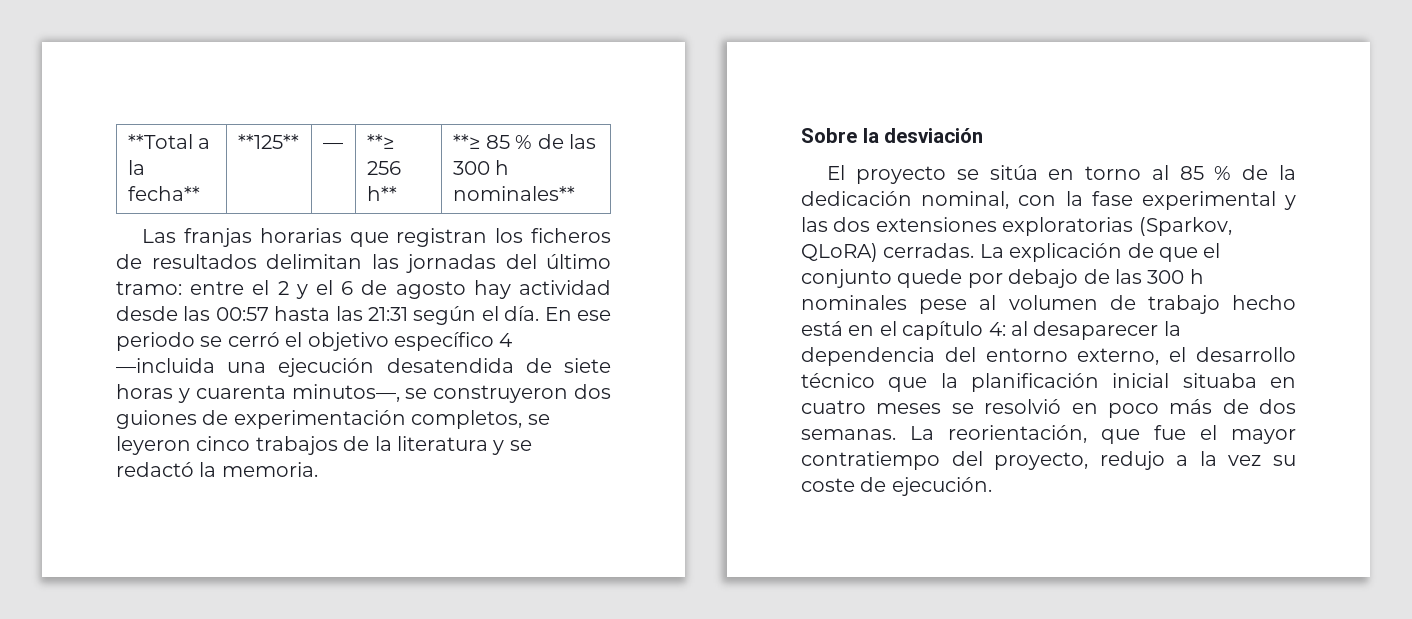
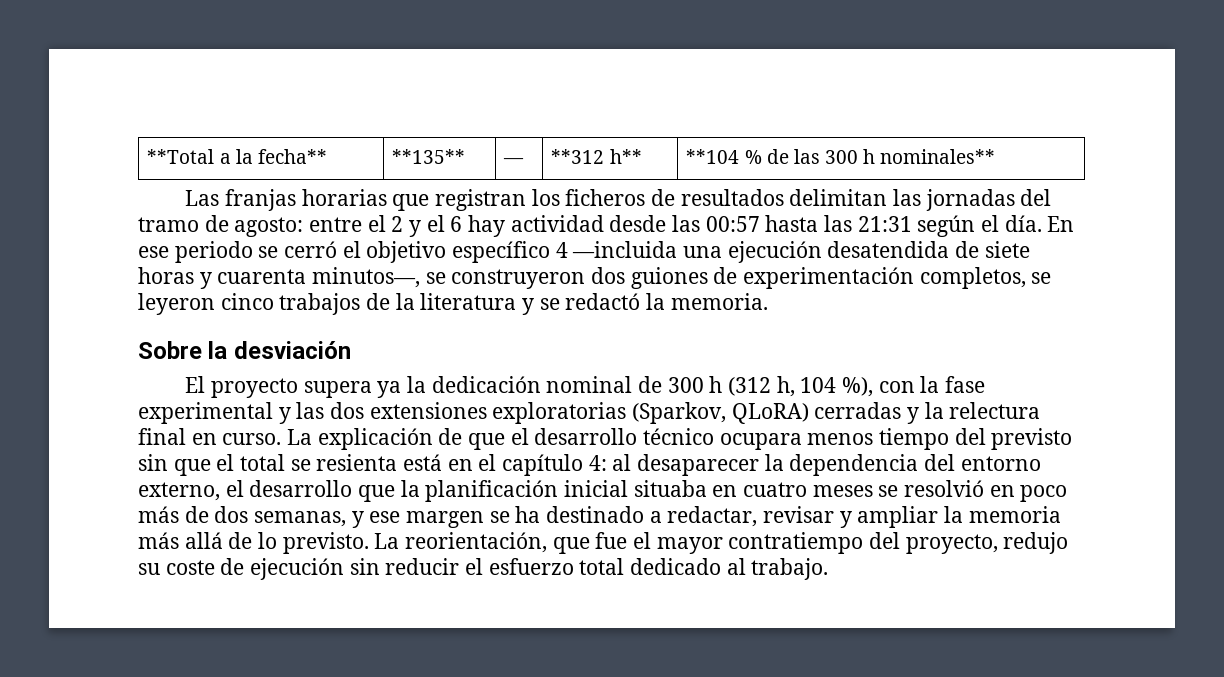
- **Total a la fecha** | **125** | — | **≥ 256 h** | **≥ 85 % de las 300 h nominales**
+ **Total a la fecha** | **135** | — | **312 h** | **104 % de las 300 h nominales**
- Las franjas horarias que registran los ficheros de resultados delimitan las jornadas del último tramo: entre el 2 y el 6 de agosto hay actividad desde las 00:57 hasta las 21:31 según el día.
+ Las franjas horarias que registran los ficheros de resultados delimitan las jornadas del tramo de agosto: entre el 2 y el 6 hay actividad desde las 00:57 hasta las 21:31 según el día.
- El proyecto se sitúa en torno al 85 % de la dedicación nominal, con la fase experimental y las dos extensiones exploratorias (Sparkov, QLoRA) cerradas.
+ El proyecto supera ya la dedicación nominal de 300 h (312 h, 104 %), con la fase experimental y las dos extensiones exploratorias (Sparkov, QLoRA) cerradas y la relectura final en curso.
- La explicación de que el conjunto quede por debajo de las 300 h nominales pese al volumen de trabajo hecho está en el capítulo 4: al desaparecer la dependencia del entorno externo, el desarrollo técnico que la planificación inicial situaba en cuatro meses se resolvió en poco más de dos semanas.
+ La explicación de que el desarrollo técnico ocupara menos tiempo del previsto sin que el total se resienta está en el capítulo 4: al desaparecer la dependencia del entorno externo, el desarrollo que la planificación inicial situaba en cuatro meses se resolvió en poco más de dos semanas, y ese margen se ha destinado a redactar, revisar y ampliar la memoria más allá de lo previsto.
- La reorientación, que fue el mayor contratiempo del proyecto, redujo a la vez su coste de ejecución.
+ La reorientación, que fue el mayor contratiempo del proyecto, redujo su coste de ejecución sin reducir el esfuerzo total dedicado al trabajo.

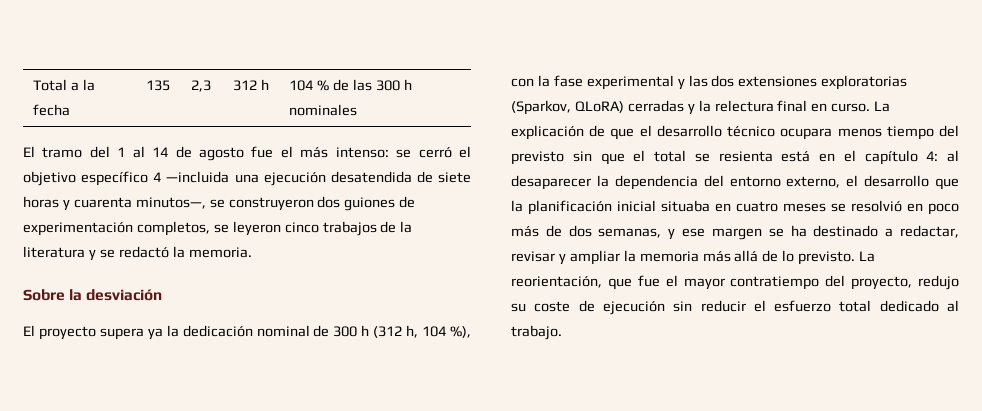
- **Total a la fecha** | **135** | — | **312 h** | **104 % de las 300 h nominales**
- Las franjas horarias que registran los ficheros de resultados delimitan las jornadas del tramo de agosto: entre el 2 y el 6 hay actividad desde las 00:57 hasta las 21:31 según el día. En ese periodo se cerró el objetivo específico 4 —incluida una ejecución desatendida de siete horas y cuarenta minutos—, se construyeron dos guiones de experimentación completos, se leyeron cinco trabajos de la literatura y se redactó la memoria.
+ Total a la fecha | 135 | 2,3 | 312 h | 104 % de las 300 h nominales
+ El tramo del 1 al 14 de agosto fue el más intenso: se cerró el objetivo específico 4 —incluida una ejecución desatendida de siete horas y cuarenta minutos—, se construyeron dos guiones de experimentación completos, se leyeron cinco trabajos de la literatura y se redactó la memoria.

